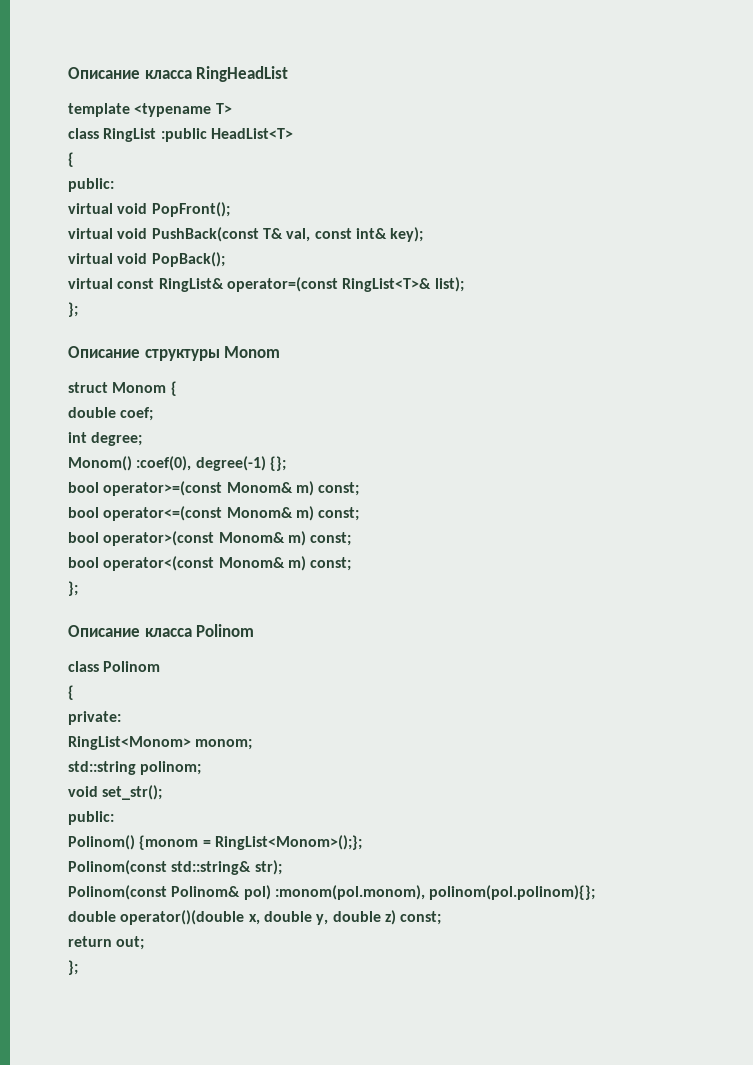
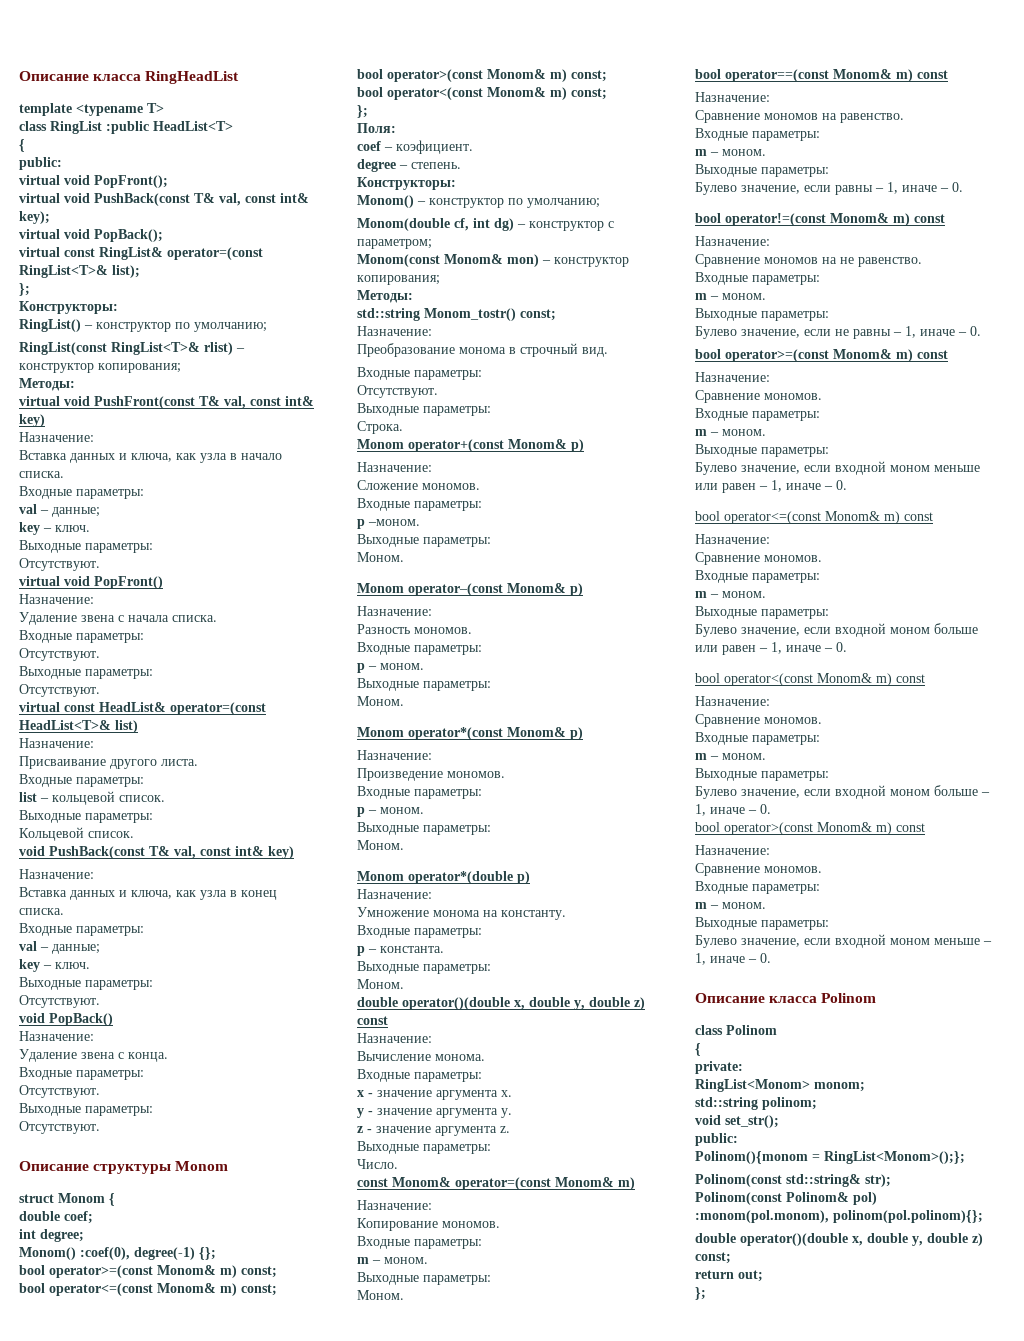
  virtual const RingList& operator=(const RingList<T>& list);
  };
+ Конструкторы:
+ RingList() – конструктор по умолчанию;
+ RingList(const RingList<T>& rlist) – конструктор копирования;
+ Методы:
+ virtual void PushFront(const T& val, const int& key)
+ Назначение:
+ Вставка данных и ключа, как узла в начало списка.
+ Входные параметры:
+ val – данные;
+ key – ключ.
+ Выходные параметры:
+ Отсутствуют.
+ virtual void PopFront()
+ Назначение:
+ Удаление звена с начала списка.
+ Входные параметры:
+ Отсутствуют.
+ Выходные параметры:
+ Отсутствуют.
+ virtual const HeadList& operator=(const HeadList<T>& list)
+ Назначение:
+ Присваивание другого листа.
+ Входные параметры:
+ list – кольцевой список.
+ Выходные параметры:
+ Кольцевой список.
+ void PushBack(const T& val, const int& key)
+ Назначение:
+ Вставка данных и ключа, как узла в конец списка.
+ Входные параметры:
+ val – данные;
+ key – ключ.
+ Выходные параметры:
+ Отсутствуют.
+ void PopBack()
+ Назначение:
+ Удаление звена с конца.
+ Входные параметры:
+ Отсутствуют.
+ Выходные параметры:
+ Отсутствуют.
+ Поля:
+ coef – коэфициент.
+ degree – степень.
+ Конструкторы:
+ Monom() – конструктор по умолчанию;
+ Monom(double cf, int dg) – конструктор с параметром;
+ Monom(const Monom& mon) – конструктор копирования;
+ Методы:
+ std::string Monom_tostr() const;
+ Назначение:
+ Преобразование монома в строчный вид.
+ Входные параметры:
+ Отсутствуют.
+ Выходные параметры:
+ Строка.
+ Monom operator+(const Monom& p)
+ Назначение:
+ Сложение мономов.
+ Входные параметры:
+ p –моном.
+ Выходные параметры:
+ Моном.
+ Monom operator–(const Monom& p)
+ Назначение:
+ Разность мономов.
+ Входные параметры:
+ p – моном.
+ Выходные параметры:
+ Моном.
+ Monom operator*(const Monom& p)
+ Назначение:
+ Произведение мономов.
+ Входные параметры:
+ p – моном.
+ Выходные параметры:
+ Моном.
+ Monom operator*(double p)
+ Назначение:
+ Умножение монома на константу.
+ Входные параметры:
+ p – константа.
+ Выходные параметры:
+ Моном.
+ double operator()(double x, double y, double z) const
+ Назначение:
+ Вычисление монома.
+ Входные параметры:
+ x - значение аргумента x.
+ y - значение аргумента y.
+ z - значение аргумента z.
+ Выходные параметры:
+ Число.
+ const Monom& operator=(const Monom& m)
+ Назначение:
+ Копирование мономов.
+ Входные параметры:
+ m – моном.
+ Выходные параметры:
+ Моном.
+ bool operator==(const Monom& m) const
+ Назначение:
+ Сравнение мономов на равенство.
+ Входные параметры:
+ m – моном.
+ Выходные параметры:
+ Булево значение, если равны – 1, иначе – 0.
+ bool operator!=(const Monom& m) const
+ Назначение:
+ Сравнение мономов на не равенство.
+ Входные параметры:
+ m – моном.
+ Выходные параметры:
+ Булево значение, если не равны – 1, иначе – 0.
+ bool operator>=(const Monom& m) const
+ Назначение:
+ Сравнение мономов.
+ Входные параметры:
+ m – моном.
+ Выходные параметры:
+ Булево значение, если входной моном меньше или равен – 1, иначе – 0.
+ bool operator<=(const Monom& m) const
+ Назначение:
+ Сравнение мономов.
+ Входные параметры:
+ m – моном.
+ Выходные параметры:
+ Булево значение, если входной моном больше или равен – 1, иначе – 0.
+ bool operator<(const Monom& m) const
+ Назначение:
+ Сравнение мономов.
+ Входные параметры:
+ m – моном.
+ Выходные параметры:
+ Булево значение, если входной моном больше – 1, иначе – 0.
+ bool operator>(const Monom& m) const
+ Назначение:
+ Сравнение мономов.
+ Входные параметры:
+ m – моном.
+ Выходные параметры:
+ Булево значение, если входной моном меньше – 1, иначе – 0.
- Polinom() {monom = RingList<Monom>();};
+ Polinom(){monom = RingList<Monom>();};

